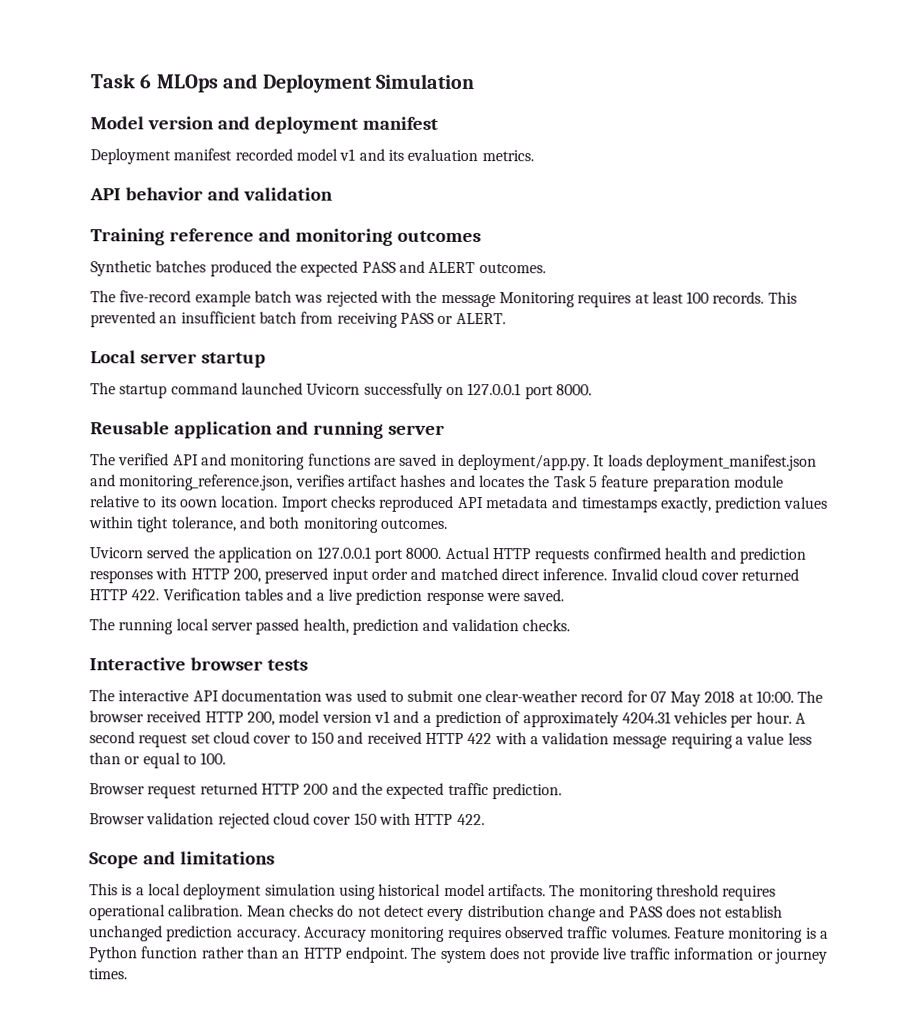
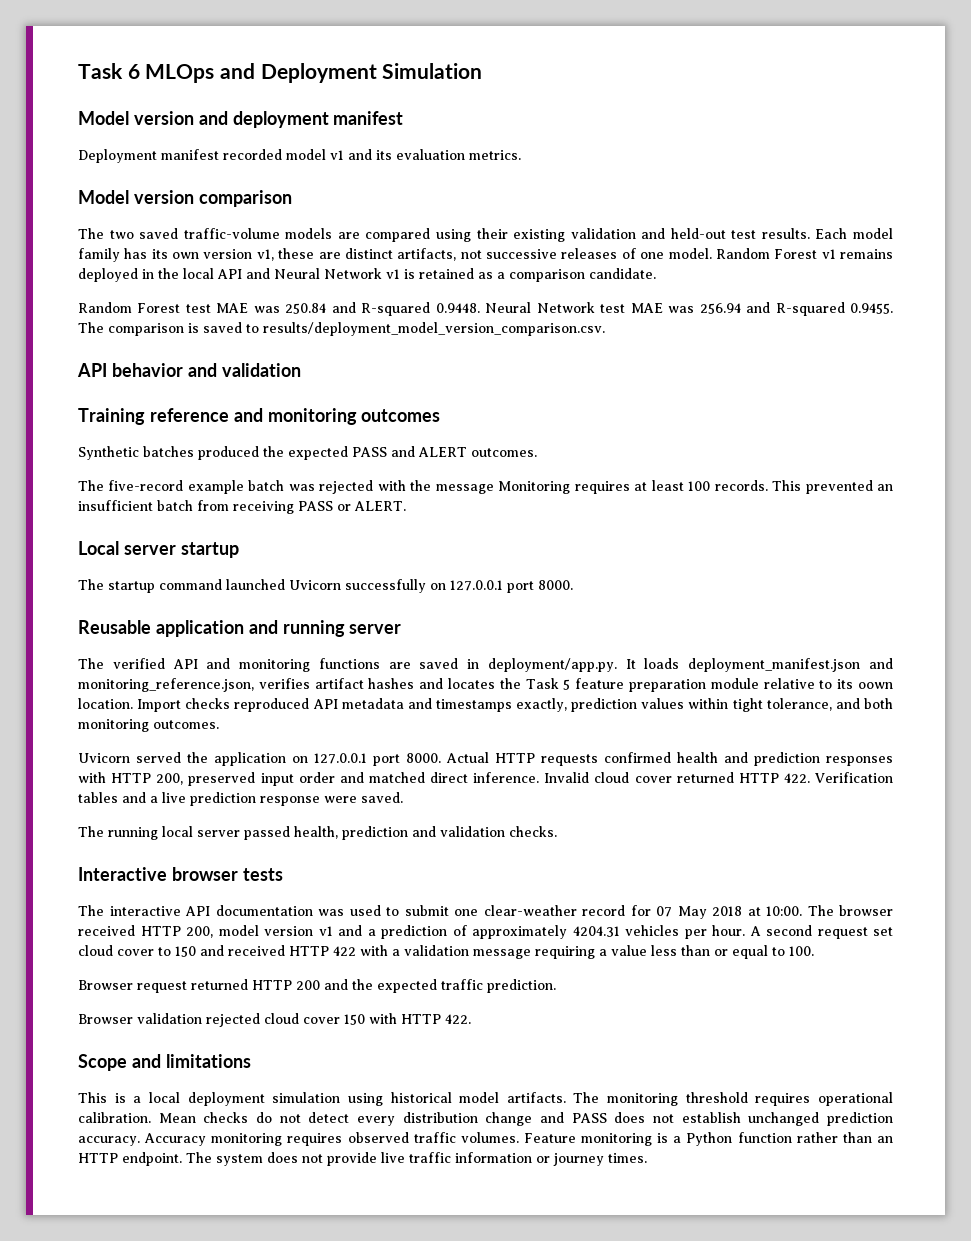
+ Model version comparison
+ The two saved traffic-volume models are compared using their existing validation and held-out test results. Each model family has its own version v1, these are distinct artifacts, not successive releases of one model. Random Forest v1 remains deployed in the local API and Neural Network v1 is retained as a comparison candidate.
+ Random Forest test MAE was 250.84 and R-squared 0.9448. Neural Network test MAE was 256.94 and R-squared 0.9455. The comparison is saved to results/deployment_model_version_comparison.csv.

